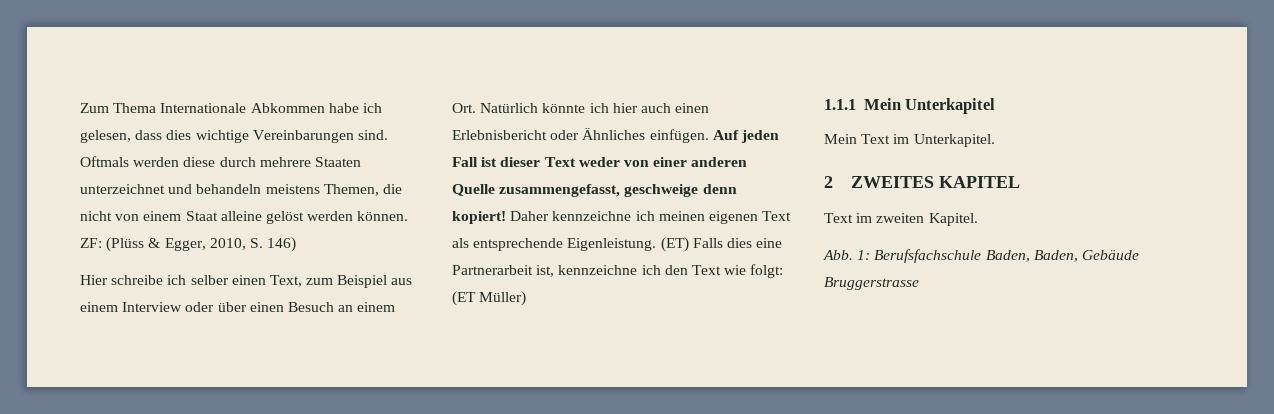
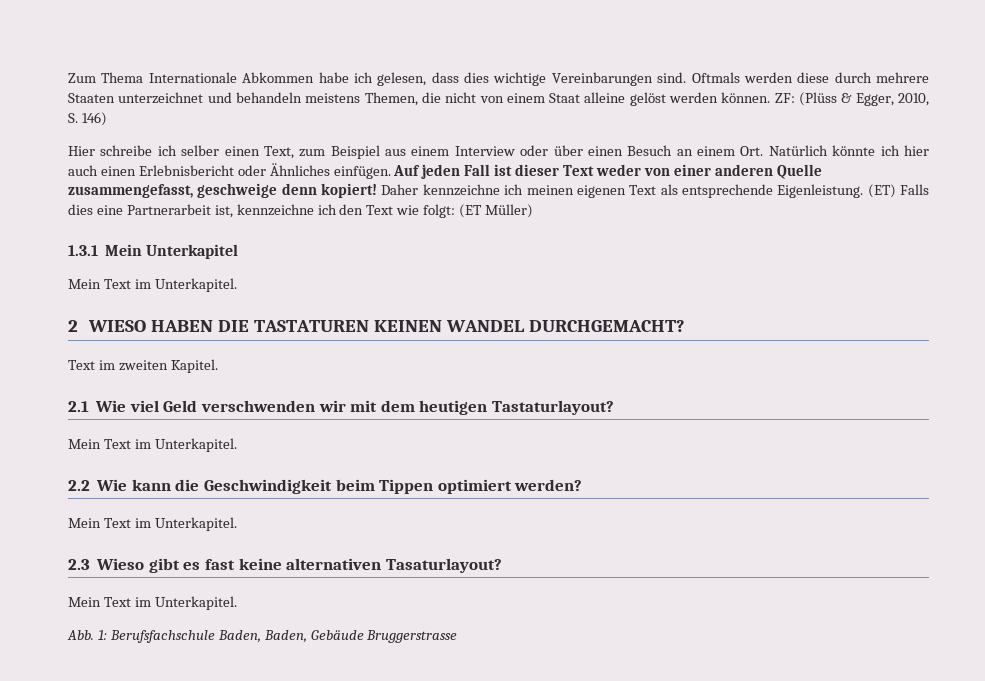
- 1.1.1 Mein Unterkapitel
+ 1.3.1 Mein Unterkapitel
- 2 ZWEITES KAPITEL
+ 2 WIESO HABEN DIE TASTATUREN KEINEN WANDEL DURCHGEMACHT?
  Text im zweiten Kapitel.
+ 2.1 Wie viel Geld verschwenden wir mit dem heutigen Tastaturlayout?
+ Mein Text im Unterkapitel.
+ 2.2 Wie kann die Geschwindigkeit beim Tippen optimiert werden?
+ Mein Text im Unterkapitel.
+ 2.3 Wieso gibt es fast keine alternativen Tasaturlayout?
+ Mein Text im Unterkapitel.

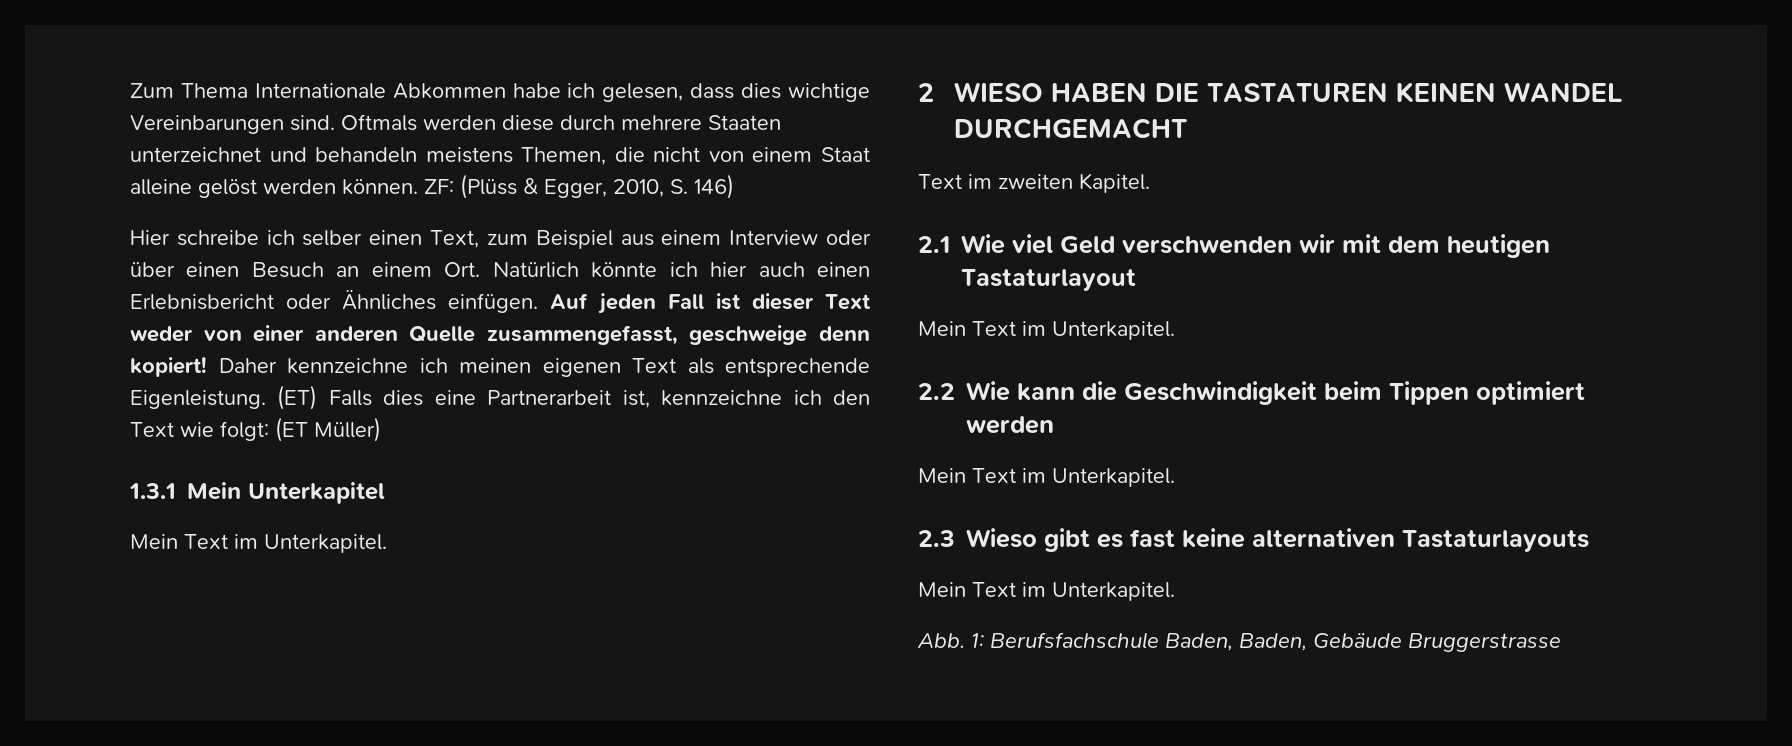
- 2 WIESO HABEN DIE TASTATUREN KEINEN WANDEL DURCHGEMACHT?
+ 2 WIESO HABEN DIE TASTATUREN KEINEN WANDEL DURCHGEMACHT
- 2.1 Wie viel Geld verschwenden wir mit dem heutigen Tastaturlayout?
+ 2.1 Wie viel Geld verschwenden wir mit dem heutigen Tastaturlayout
- 2.2 Wie kann die Geschwindigkeit beim Tippen optimiert werden?
+ 2.2 Wie kann die Geschwindigkeit beim Tippen optimiert werden
- 2.3 Wieso gibt es fast keine alternativen Tasaturlayout?
+ 2.3 Wieso gibt es fast keine alternativen Tastaturlayouts

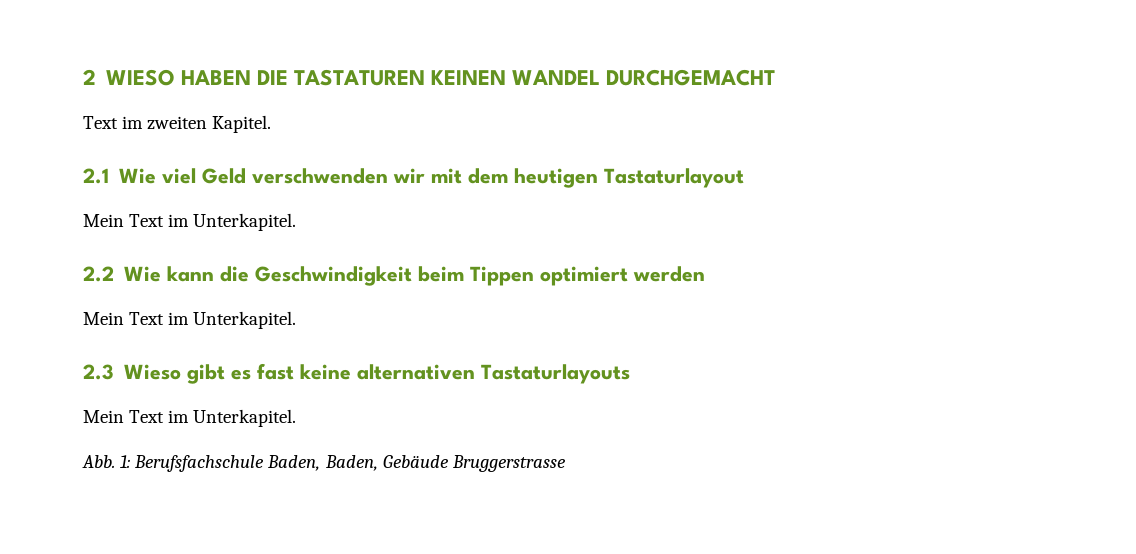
- Zum Thema Internationale Abkommen habe ich gelesen, dass dies wichtige Vereinbarungen sind. Oftmals werden diese durch mehrere Staaten unterzeichnet und behandeln meistens Themen, die nicht von einem Staat alleine gelöst werden können. ZF: (Plüss & Egger, 2010, S. 146)
- Hier schreibe ich selber einen Text, zum Beispiel aus einem Interview oder über einen Besuch an einem Ort. Natürlich könnte ich hier auch einen Erlebnisbericht oder Ähnliches einfügen. Auf jeden Fall ist dieser Text weder von einer anderen Quelle zusammengefasst, geschweige denn kopiert! Daher kennzeichne ich meinen eigenen Text als entsprechende Eigenleistung. (ET) Falls dies eine Partnerarbeit ist, kennzeichne ich den Text wie folgt: (ET Müller)
- 1.3.1 Mein Unterkapitel
- Mein Text im Unterkapitel.

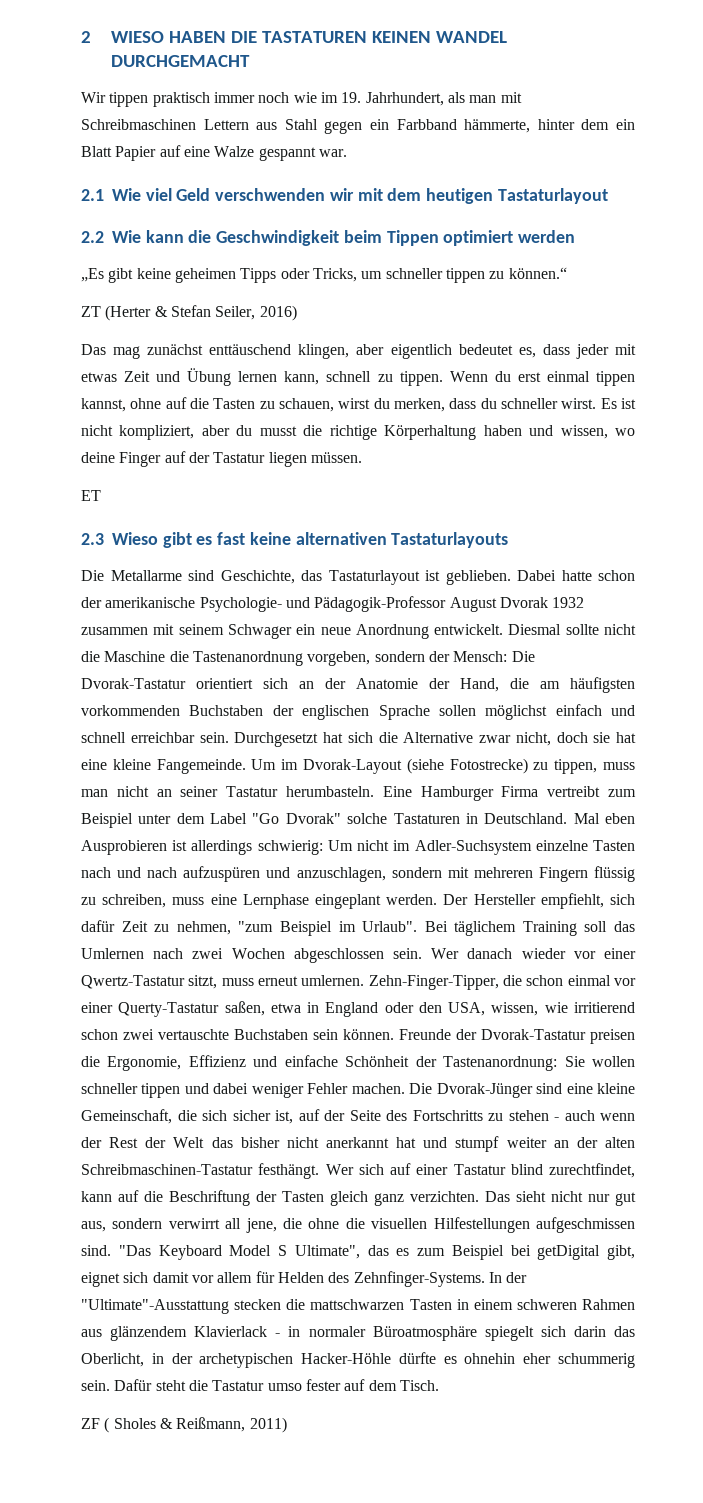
- Text im zweiten Kapitel.
+ Wir tippen praktisch immer noch wie im 19. Jahrhundert, als man mit Schreibmaschinen Lettern aus Stahl gegen ein Farbband hämmerte, hinter dem ein Blatt Papier auf eine Walze gespannt war.
  2.1 Wie viel Geld verschwenden wir mit dem heutigen Tastaturlayout
- Mein Text im Unterkapitel.
  2.2 Wie kann die Geschwindigkeit beim Tippen optimiert werden
- Mein Text im Unterkapitel.
+ „Es gibt keine geheimen Tipps oder Tricks, um schneller tippen zu können.“
+ ZT (Herter & Stefan Seiler, 2016)
+ Das mag zunächst enttäuschend klingen, aber eigentlich bedeutet es, dass jeder mit etwas Zeit und Übung lernen kann, schnell zu tippen. Wenn du erst einmal tippen kannst, ohne auf die Tasten zu schauen, wirst du merken, dass du schneller wirst. Es ist nicht kompliziert, aber du musst die richtige Körperhaltung haben und wissen, wo deine Finger auf der Tastatur liegen müssen.
+ ET
  2.3 Wieso gibt es fast keine alternativen Tastaturlayouts
- Mein Text im Unterkapitel.
- Abb. 1: Berufsfachschule Baden, Baden, Gebäude Bruggerstrasse
+ Die Metallarme sind Geschichte, das Tastaturlayout ist geblieben. Dabei hatte schon der amerikanische Psychologie- und Pädagogik-Professor August Dvorak 1932 zusammen mit seinem Schwager ein neue Anordnung entwickelt. Diesmal sollte nicht die Maschine die Tastenanordnung vorgeben, sondern der Mensch: Die Dvorak-Tastatur orientiert sich an der Anatomie der Hand, die am häufigsten vorkommenden Buchstaben der englischen Sprache sollen möglichst einfach und schnell erreichbar sein. Durchgesetzt hat sich die Alternative zwar nicht, doch sie hat eine kleine Fangemeinde. Um im Dvorak-Layout (siehe Fotostrecke) zu tippen, muss man nicht an seiner Tastatur herumbasteln. Eine Hamburger Firma vertreibt zum Beispiel unter dem Label "Go Dvorak" solche Tastaturen in Deutschland. Mal eben Ausprobieren ist allerdings schwierig: Um nicht im Adler-Suchsystem einzelne Tasten nach und nach aufzuspüren und anzuschlagen, sondern mit mehreren Fingern flüssig zu schreiben, muss eine Lernphase eingeplant werden. Der Hersteller empfiehlt, sich dafür Zeit zu nehmen, "zum Beispiel im Urlaub". Bei täglichem Training soll das Umlernen nach zwei Wochen abgeschlossen sein. Wer danach wieder vor einer Qwertz-Tastatur sitzt, muss erneut umlernen. Zehn-Finger-Tipper, die schon einmal vor einer Querty-Tastatur saßen, etwa in England oder den USA, wissen, wie irritierend schon zwei vertauschte Buchstaben sein können. Freunde der Dvorak-Tastatur preisen die Ergonomie, Effizienz und einfache Schönheit der Tastenanordnung: Sie wollen schneller tippen und dabei weniger Fehler machen. Die Dvorak-Jünger sind eine kleine Gemeinschaft, die sich sicher ist, auf der Seite des Fortschritts zu stehen - auch wenn der Rest der Welt das bisher nicht anerkannt hat und stumpf weiter an der alten Schreibmaschinen-Tastatur festhängt. Wer sich auf einer Tastatur blind zurechtfindet, kann auf die Beschriftung der Tasten gleich ganz verzichten. Das sieht nicht nur gut aus, sondern verwirrt all jene, die ohne die visuellen Hilfestellungen aufgeschmissen sind. "Das Keyboard Model S Ultimate", das es zum Beispiel bei getDigital gibt, eignet sich damit vor allem für Helden des Zehnfinger-Systems. In der "Ultimate"-Ausstattung stecken die mattschwarzen Tasten in einem schweren Rahmen aus glänzendem Klavierlack - in normaler Büroatmosphäre spiegelt sich darin das Oberlicht, in der archetypischen Hacker-Höhle dürfte es ohnehin eher schummerig sein. Dafür steht die Tastatur umso fester auf dem Tisch.
+ ZF ( Sholes & Reißmann, 2011)

